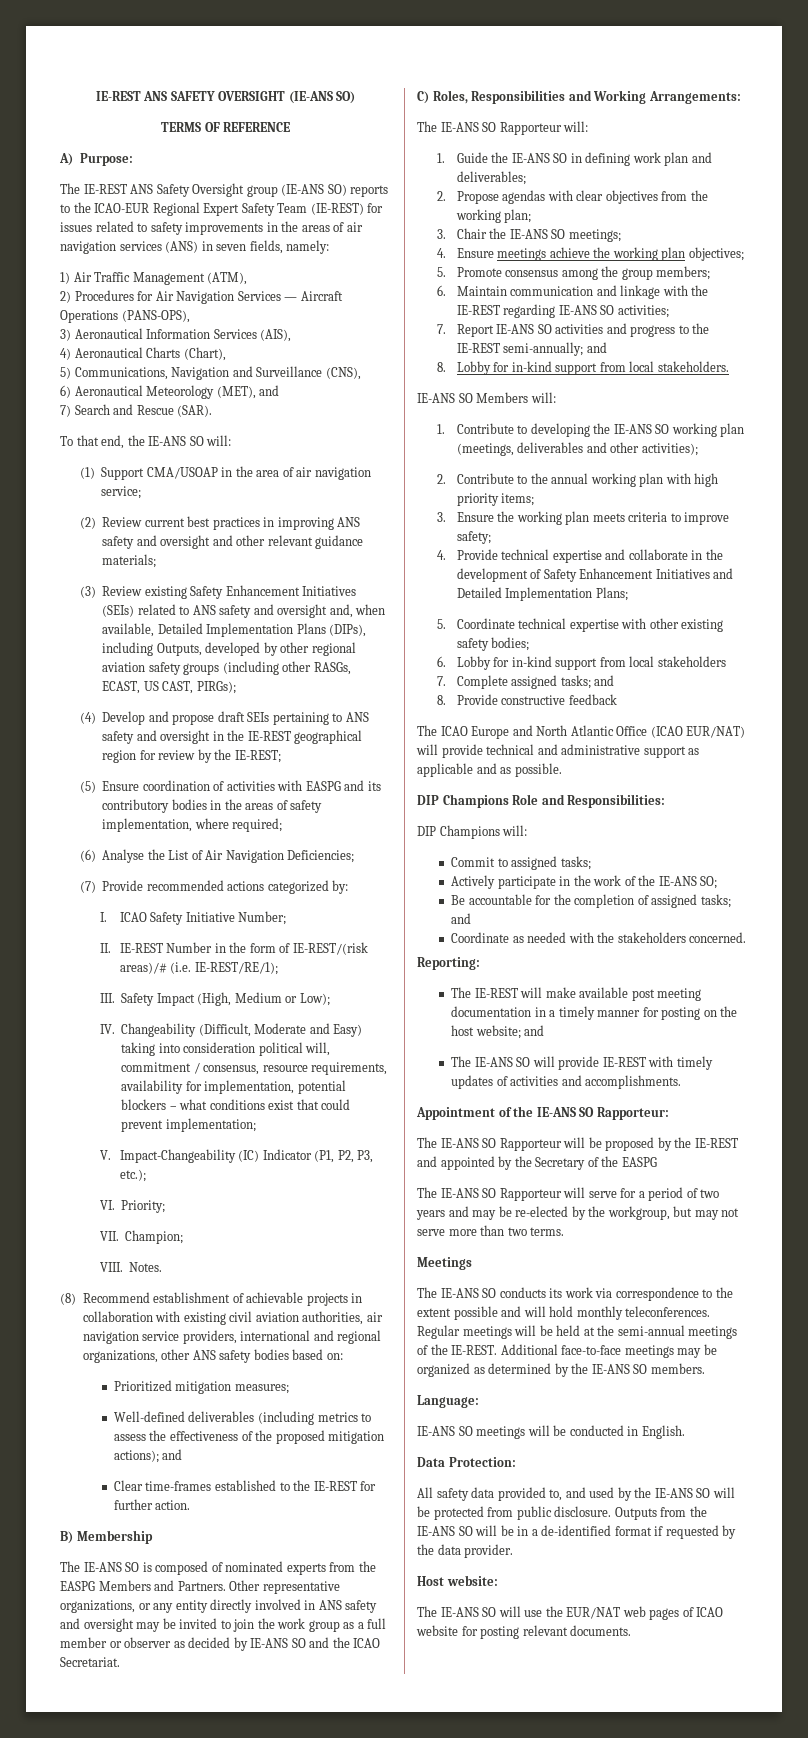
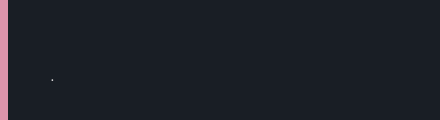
- IE-REST ANS SAFETY OVERSIGHT (IE-ANS SO)
- TERMS OF REFERENCE
- A) Purpose:
- The IE-REST ANS Safety Oversight group (IE-ANS SO) reports to the ICAO-EUR Regional Expert Safety Team (IE-REST) for issues related to safety improvements in the areas of air navigation services (ANS) in seven fields, namely:
- 1) Air Traffic Management (ATM),
- 2) Procedures for Air Navigation Services — Aircraft Operations (PANS-OPS),
- 3) Aeronautical Information Services (AIS),
- 4) Aeronautical Charts (Chart),
- 5) Communications, Navigation and Surveillance (CNS),
- 6) Aeronautical Meteorology (MET), and
- 7) Search and Rescue (SAR).
- To that end, the IE-ANS SO will:
- (1) Support CMA/USOAP in the area of air navigation service;
- (2) Review current best practices in improving ANS safety and oversight and other relevant guidance materials;
- (3) Review existing Safety Enhancement Initiatives (SEIs) related to ANS safety and oversight and, when available, Detailed Implementation Plans (DIPs), including Outputs, developed by other regional aviation safety groups (including other RASGs, ECAST, US CAST, PIRGs);
- (4) Develop and propose draft SEIs pertaining to ANS safety and oversight in the IE-REST geographical region for review by the IE-REST;
- (5) Ensure coordination of activities with EASPG and its contributory bodies in the areas of safety implementation, where required;
- (6) Analyse the List of Air Navigation Deficiencies;
- (7) Provide recommended actions categorized by:
- I. ICAO Safety Initiative Number;
- II. IE-REST Number in the form of IE-REST/(risk areas)/# (i.e. IE-REST/RE/1);
- III. Safety Impact (High, Medium or Low);
- IV. Changeability (Difficult, Moderate and Easy) taking into consideration political will, commitment / consensus, resource requirements, availability for implementation, potential blockers – what conditions exist that could prevent implementation;
- V. Impact-Changeability (IC) Indicator (P1, P2, P3, etc.);
- VI. Priority;
- VII. Champion;
- VIII. Notes.
- (8) Recommend establishment of achievable projects in collaboration with existing civil aviation authorities, air navigation service providers, international and regional organizations, other ANS safety bodies based on:
- Prioritized mitigation measures;
- Well-defined deliverables (including metrics to assess the effectiveness of the proposed mitigation actions); and
- Clear time-frames established to the IE-REST for further action.
- B) Membership
- The IE-ANS SO is composed of nominated experts from the EASPG Members and Partners. Other representative organizations, or any entity directly involved in ANS safety and oversight may be invited to join the work group as a full member or observer as decided by IE-ANS SO and the ICAO Secretariat.
- C) Roles, Responsibilities and Working Arrangements:
- The IE-ANS SO Rapporteur will:
- 1. Guide the IE-ANS SO in defining work plan and deliverables;
- 2. Propose agendas with clear objectives from the working plan;
- 3. Chair the IE-ANS SO meetings;
- 4. Ensure meetings achieve the working plan objectives;
- 5. Promote consensus among the group members;
- 6. Maintain communication and linkage with the IE-REST regarding IE-ANS SO activities;
- 7. Report IE-ANS SO activities and progress to the IE-REST semi-annually; and
- 8. Lobby for in-kind support from local stakeholders.
- IE-ANS SO Members will:
- 1. Contribute to developing the IE-ANS SO working plan (meetings, deliverables and other activities);
- 2. Contribute to the annual working plan with high priority items;
- 3. Ensure the working plan meets criteria to improve safety;
- 4. Provide technical expertise and collaborate in the development of Safety Enhancement Initiatives and Detailed Implementation Plans;
- 5. Coordinate technical expertise with other existing safety bodies;
- 6. Lobby for in-kind support from local stakeholders
- 7. Complete assigned tasks; and
- 8. Provide constructive feedback
- The ICAO Europe and North Atlantic Office (ICAO EUR/NAT) will provide technical and administrative support as applicable and as possible.
- DIP Champions Role and Responsibilities:
- DIP Champions will:
- Commit to assigned tasks;
- Actively participate in the work of the IE-ANS SO;
- Be accountable for the completion of assigned tasks; and
- Coordinate as needed with the stakeholders concerned.
- Reporting:
- The IE-REST will make available post meeting documentation in a timely manner for posting on the host website; and
- The IE-ANS SO will provide IE-REST with timely updates of activities and accomplishments.
- Appointment of the IE-ANS SO Rapporteur:
- The IE-ANS SO Rapporteur will be proposed by the IE-REST and appointed by the Secretary of the EASPG
- The IE-ANS SO Rapporteur will serve for a period of two years and may be re-elected by the workgroup, but may not serve more than two terms.
- Meetings
- The IE-ANS SO conducts its work via correspondence to the extent possible and will hold monthly teleconferences. Regular meetings will be held at the semi-annual meetings of the IE-REST. Additional face-to-face meetings may be organized as determined by the IE-ANS SO members.
- Language:
- IE-ANS SO meetings will be conducted in English.
- Data Protection:
- All safety data provided to, and used by the IE-ANS SO will be protected from public disclosure. Outputs from the IE-ANS SO will be in a de-identified format if requested by the data provider.
- Host website:
- The IE-ANS SO will use the EUR/NAT web pages of ICAO website for posting relevant documents.
+ .

